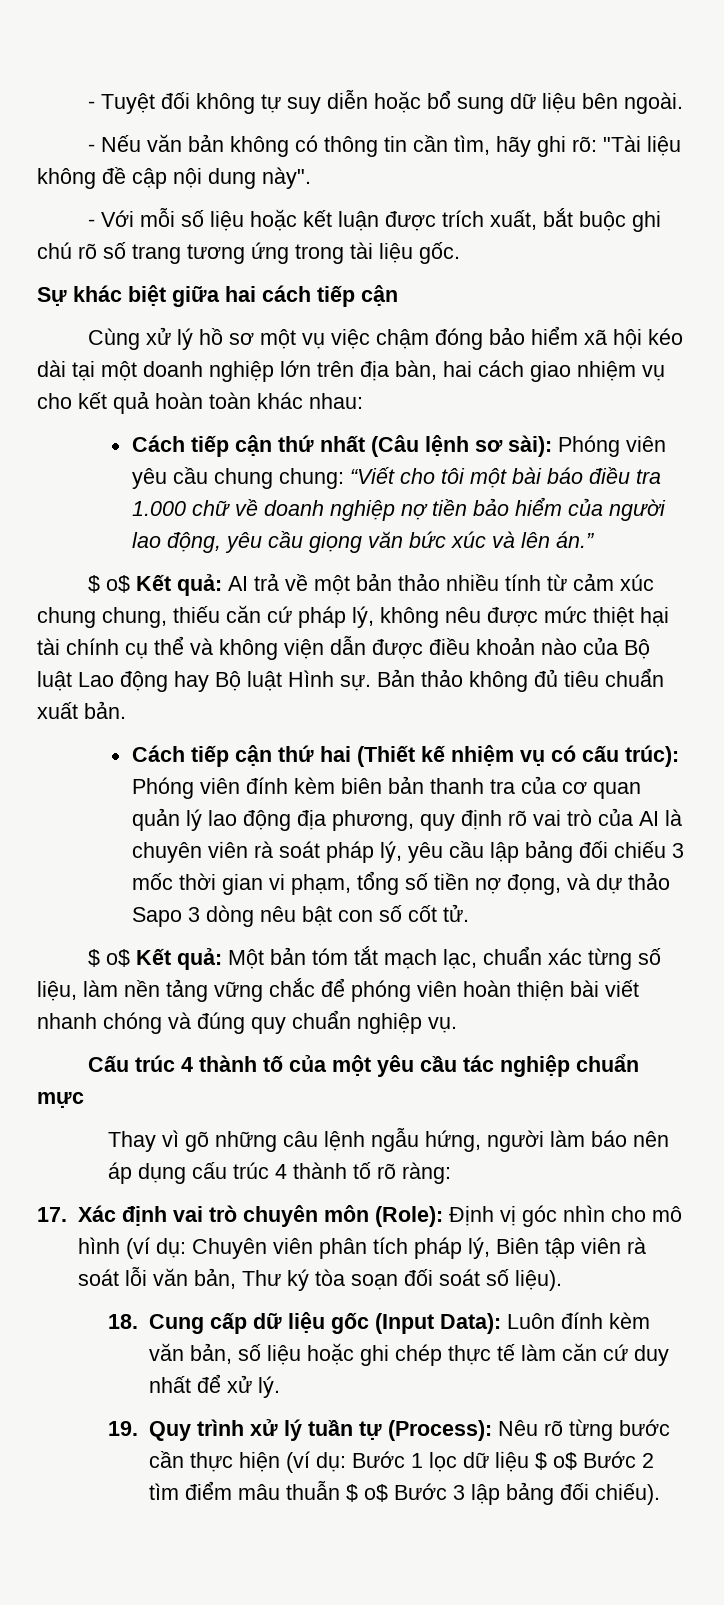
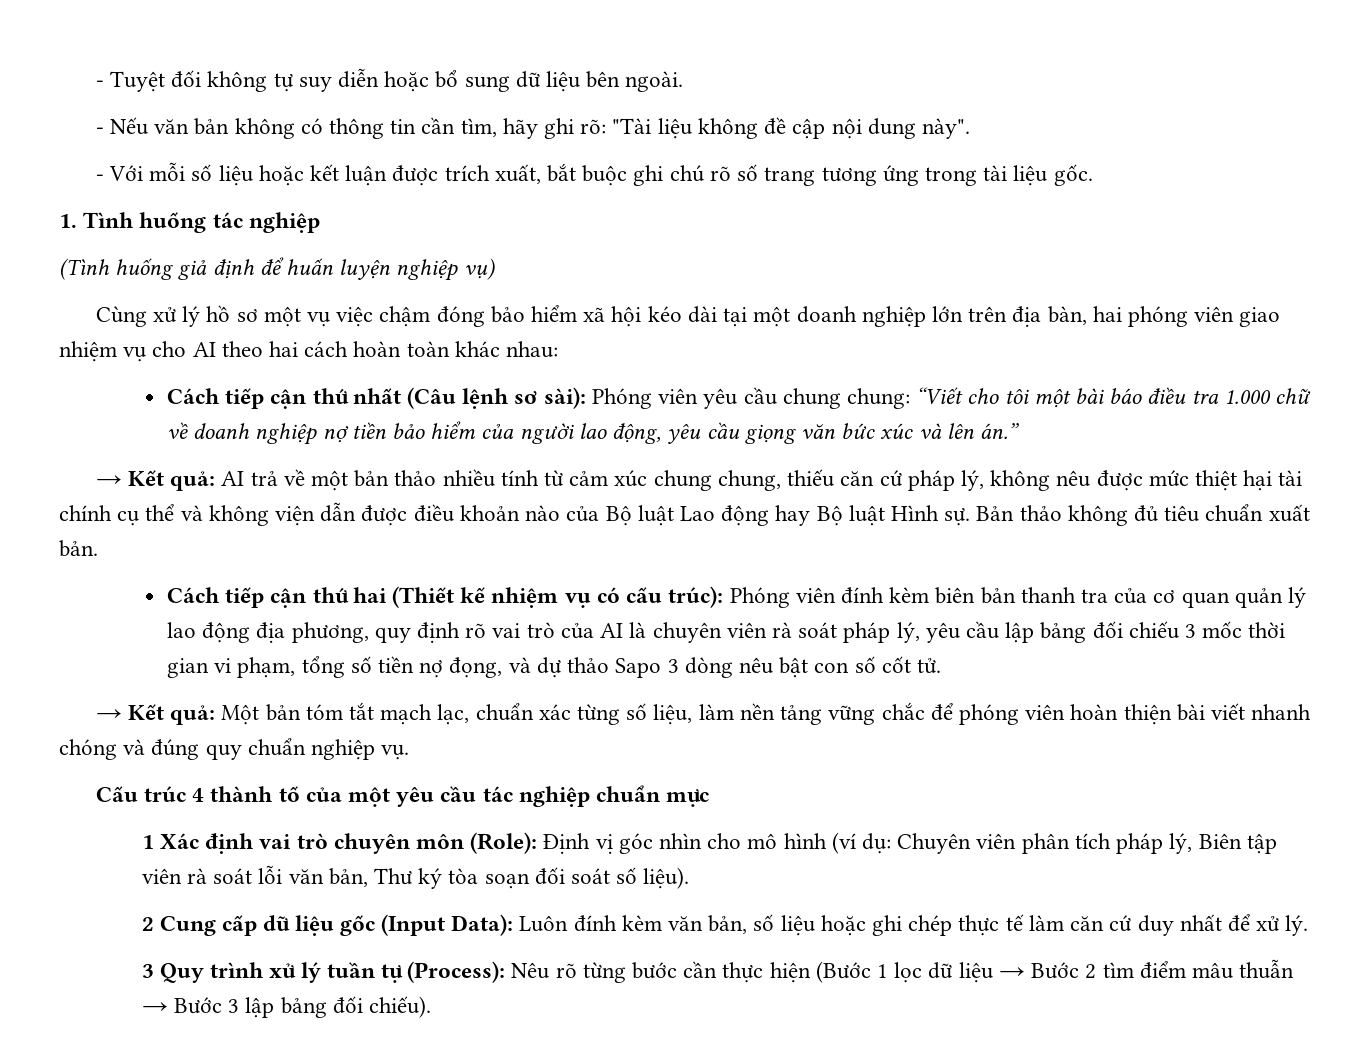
- Sự khác biệt giữa hai cách tiếp cận
+ 1. Tình huống tác nghiệp
+ (Tình huống giả định để huấn luyện nghiệp vụ)
- Cùng xử lý hồ sơ một vụ việc chậm đóng bảo hiểm xã hội kéo dài tại một doanh nghiệp lớn trên địa bàn, hai cách giao nhiệm vụ cho kết quả hoàn toàn khác nhau:
+ Cùng xử lý hồ sơ một vụ việc chậm đóng bảo hiểm xã hội kéo dài tại một doanh nghiệp lớn trên địa bàn, hai phóng viên giao nhiệm vụ cho AI theo hai cách hoàn toàn khác nhau:
- $ o$ Kết quả: AI trả về một bản thảo nhiều tính từ cảm xúc chung chung, thiếu căn cứ pháp lý, không nêu được mức thiệt hại tài chính cụ thể và không viện dẫn được điều khoản nào của Bộ luật Lao động hay Bộ luật Hình sự.
+ → Kết quả: AI trả về một bản thảo nhiều tính từ cảm xúc chung chung, thiếu căn cứ pháp lý, không nêu được mức thiệt hại tài chính cụ thể và không viện dẫn được điều khoản nào của Bộ luật Lao động hay Bộ luật Hình sự.
- $ o$ Kết quả: Một bản tóm tắt mạch lạc, chuẩn xác từng số liệu, làm nền tảng vững chắc để phóng viên hoàn thiện bài viết nhanh chóng và đúng quy chuẩn nghiệp vụ.
+ → Kết quả: Một bản tóm tắt mạch lạc, chuẩn xác từng số liệu, làm nền tảng vững chắc để phóng viên hoàn thiện bài viết nhanh chóng và đúng quy chuẩn nghiệp vụ.
- Thay vì gõ những câu lệnh ngẫu hứng, người làm báo nên áp dụng cấu trúc 4 thành tố rõ ràng:
- 17. Xác định vai trò chuyên môn (Role): Định vị góc nhìn cho mô hình (ví dụ: Chuyên viên phân tích pháp lý, Biên tập viên rà soát lỗi văn bản, Thư ký tòa soạn đối soát số liệu).
+ 1 Xác định vai trò chuyên môn (Role): Định vị góc nhìn cho mô hình (ví dụ: Chuyên viên phân tích pháp lý, Biên tập viên rà soát lỗi văn bản, Thư ký tòa soạn đối soát số liệu).
- 18. Cung cấp dữ liệu gốc (Input Data): Luôn đính kèm văn bản, số liệu hoặc ghi chép thực tế làm căn cứ duy nhất để xử lý.
+ 2 Cung cấp dữ liệu gốc (Input Data): Luôn đính kèm văn bản, số liệu hoặc ghi chép thực tế làm căn cứ duy nhất để xử lý.
- 19. Quy trình xử lý tuần tự (Process): Nêu rõ từng bước cần thực hiện (ví dụ: Bước 1 lọc dữ liệu $ o$ Bước 2 tìm điểm mâu thuẫn $ o$ Bước 3 lập bảng đối chiếu).
+ 3 Quy trình xử lý tuần tự (Process): Nêu rõ từng bước cần thực hiện (Bước 1 lọc dữ liệu → Bước 2 tìm điểm mâu thuẫn → Bước 3 lập bảng đối chiếu).

